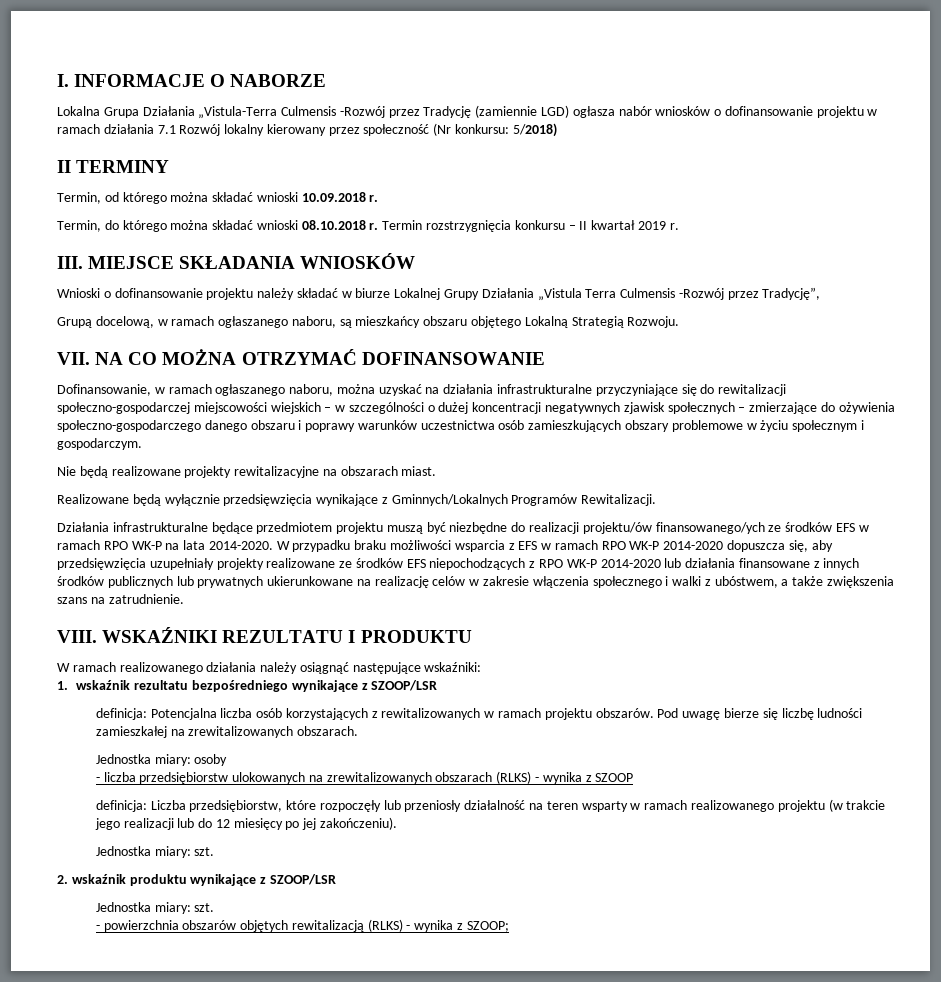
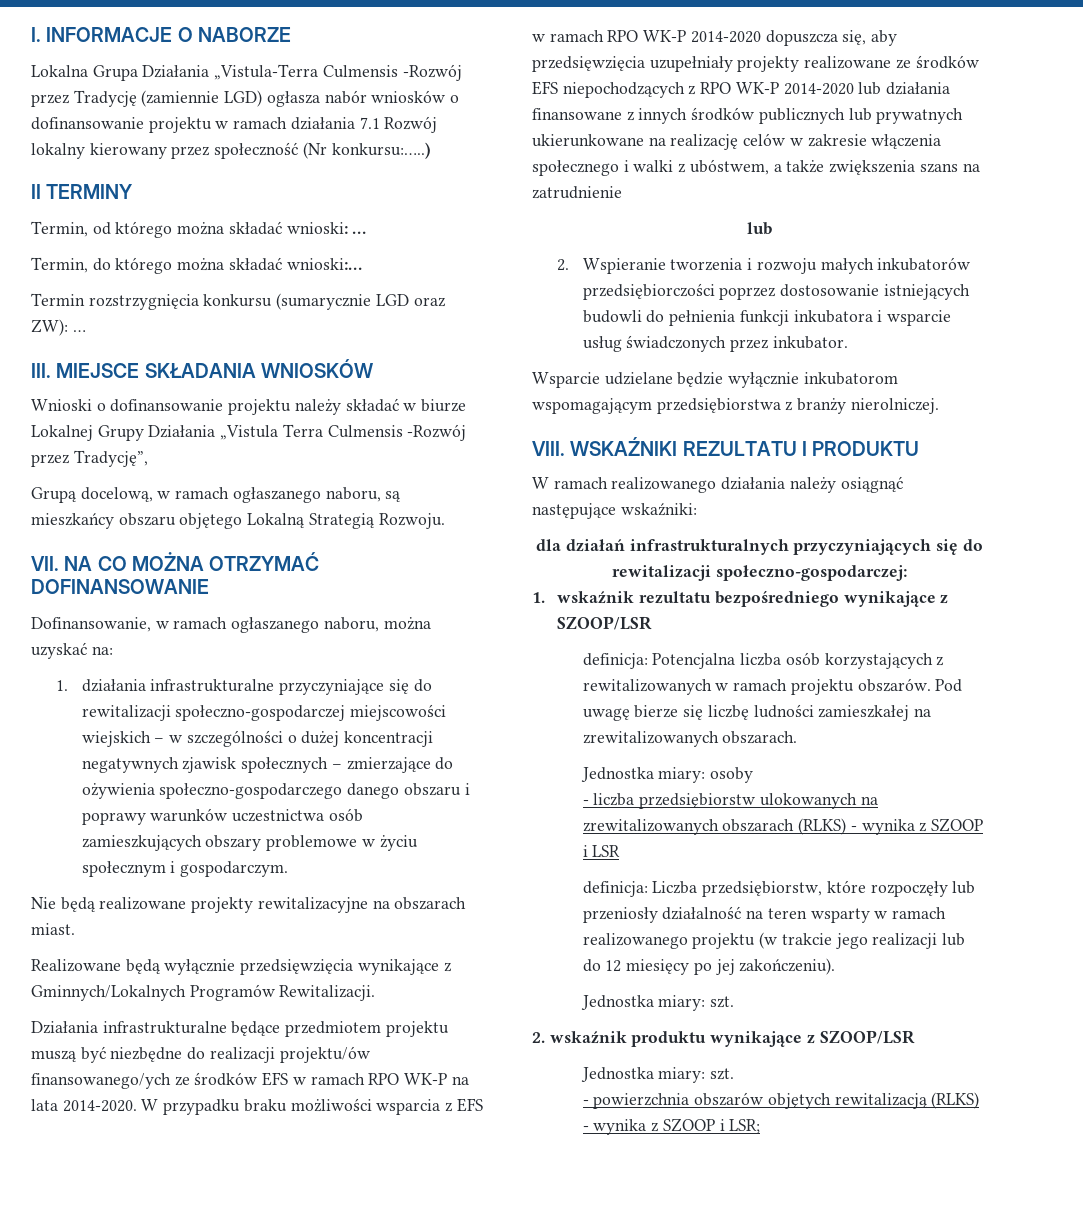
- Lokalna Grupa Działania „Vistula-Terra Culmensis -Rozwój przez Tradycję (zamiennie LGD) ogłasza nabór wniosków o dofinansowanie projektu w ramach działania 7.1 Rozwój lokalny kierowany przez społeczność (Nr konkursu: 5/2018)
+ Lokalna Grupa Działania „Vistula-Terra Culmensis -Rozwój przez Tradycję (zamiennie LGD) ogłasza nabór wniosków o dofinansowanie projektu w ramach działania 7.1 Rozwój lokalny kierowany przez społeczność (Nr konkursu:…..)
- Termin, od którego można składać wnioski 10.09.2018 r.
+ Termin, od którego można składać wnioski: …
- Termin, do którego można składać wnioski 08.10.2018 r. Termin rozstrzygnięcia konkursu – II kwartał 2019 r.
+ Termin, do którego można składać wnioski:…
+ Termin rozstrzygnięcia konkursu (sumarycznie LGD oraz ZW): …
- Dofinansowanie, w ramach ogłaszanego naboru, można uzyskać na działania infrastrukturalne przyczyniające się do rewitalizacji społeczno-gospodarczej miejscowości wiejskich – w szczególności o dużej koncentracji negatywnych zjawisk społecznych – zmierzające do ożywienia społeczno-gospodarczego danego obszaru i poprawy warunków uczestnictwa osób zamieszkujących obszary problemowe w życiu społecznym i gospodarczym.
+ Dofinansowanie, w ramach ogłaszanego naboru, można uzyskać na:
+ 1. działania infrastrukturalne przyczyniające się do rewitalizacji społeczno-gospodarczej miejscowości wiejskich – w szczególności o dużej koncentracji negatywnych zjawisk społecznych – zmierzające do ożywienia społeczno-gospodarczego danego obszaru i poprawy warunków uczestnictwa osób zamieszkujących obszary problemowe w życiu społecznym i gospodarczym.
- W przypadku braku możliwości wsparcia z EFS w ramach RPO WK-P 2014-2020 dopuszcza się, aby przedsięwzięcia uzupełniały projekty realizowane ze środków EFS niepochodzących z RPO WK-P 2014-2020 lub działania finansowane z innych środków publicznych lub prywatnych ukierunkowane na realizację celów w zakresie włączenia społecznego i walki z ubóstwem, a także zwiększenia szans na zatrudnienie.
+ W przypadku braku możliwości wsparcia z EFS w ramach RPO WK-P 2014-2020 dopuszcza się, aby przedsięwzięcia uzupełniały projekty realizowane ze środków EFS niepochodzących z RPO WK-P 2014-2020 lub działania finansowane z innych środków publicznych lub prywatnych ukierunkowane na realizację celów w zakresie włączenia społecznego i walki z ubóstwem, a także zwiększenia szans na zatrudnienie
+ lub
+ 2. Wspieranie tworzenia i rozwoju małych inkubatorów przedsiębiorczości poprzez dostosowanie istniejących budowli do pełnienia funkcji inkubatora i wsparcie usług świadczonych przez inkubator.
+ Wsparcie udzielane będzie wyłącznie inkubatorom wspomagającym przedsiębiorstwa z branży nierolniczej.
+ dla działań infrastrukturalnych przyczyniających się do rewitalizacji społeczno-gospodarczej:
- - liczba przedsiębiorstw ulokowanych na zrewitalizowanych obszarach (RLKS) - wynika z SZOOP
+ - liczba przedsiębiorstw ulokowanych na zrewitalizowanych obszarach (RLKS) - wynika z SZOOP i LSR
- - powierzchnia obszarów objętych rewitalizacją (RLKS) - wynika z SZOOP;
+ - powierzchnia obszarów objętych rewitalizacją (RLKS) - wynika z SZOOP i LSR;

